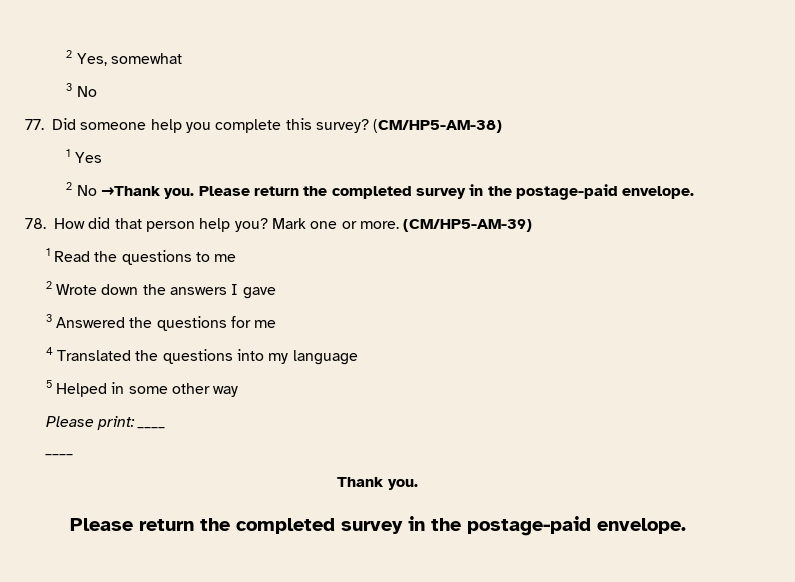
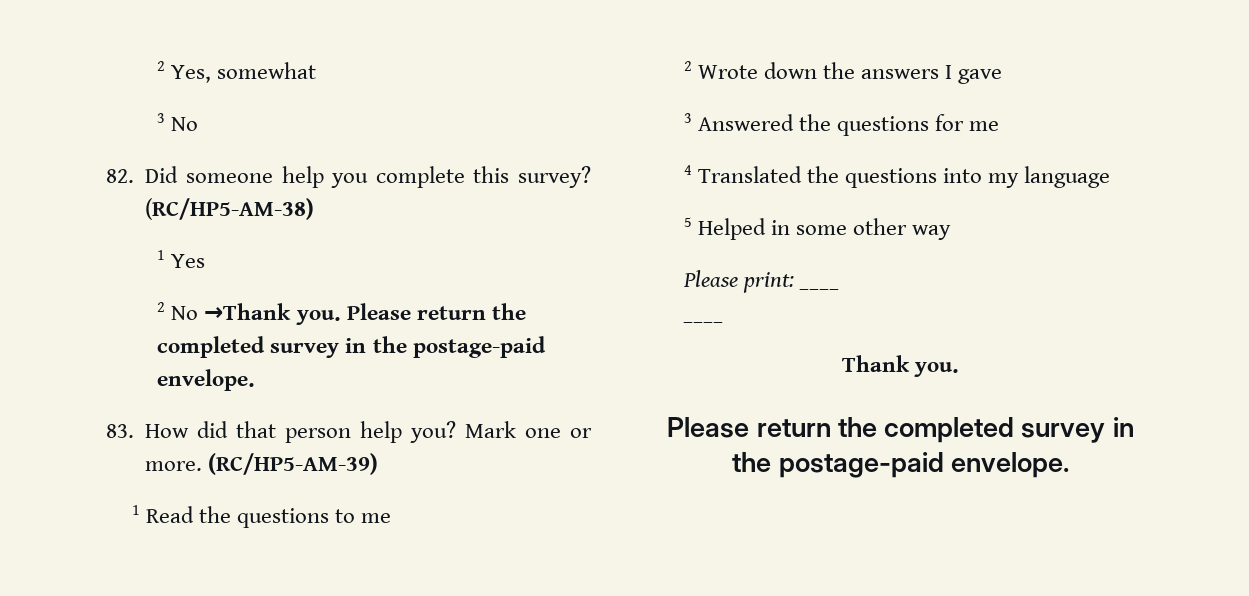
- 77. Did someone help you complete this survey?
+ 82. Did someone help you complete this survey?
- (CM/HP5-AM-38)
+ (RC/HP5-AM-38)
- 78. How did that person help you?
+ 83. How did that person help you?
- (CM/HP5-AM-39)
+ (RC/HP5-AM-39)

